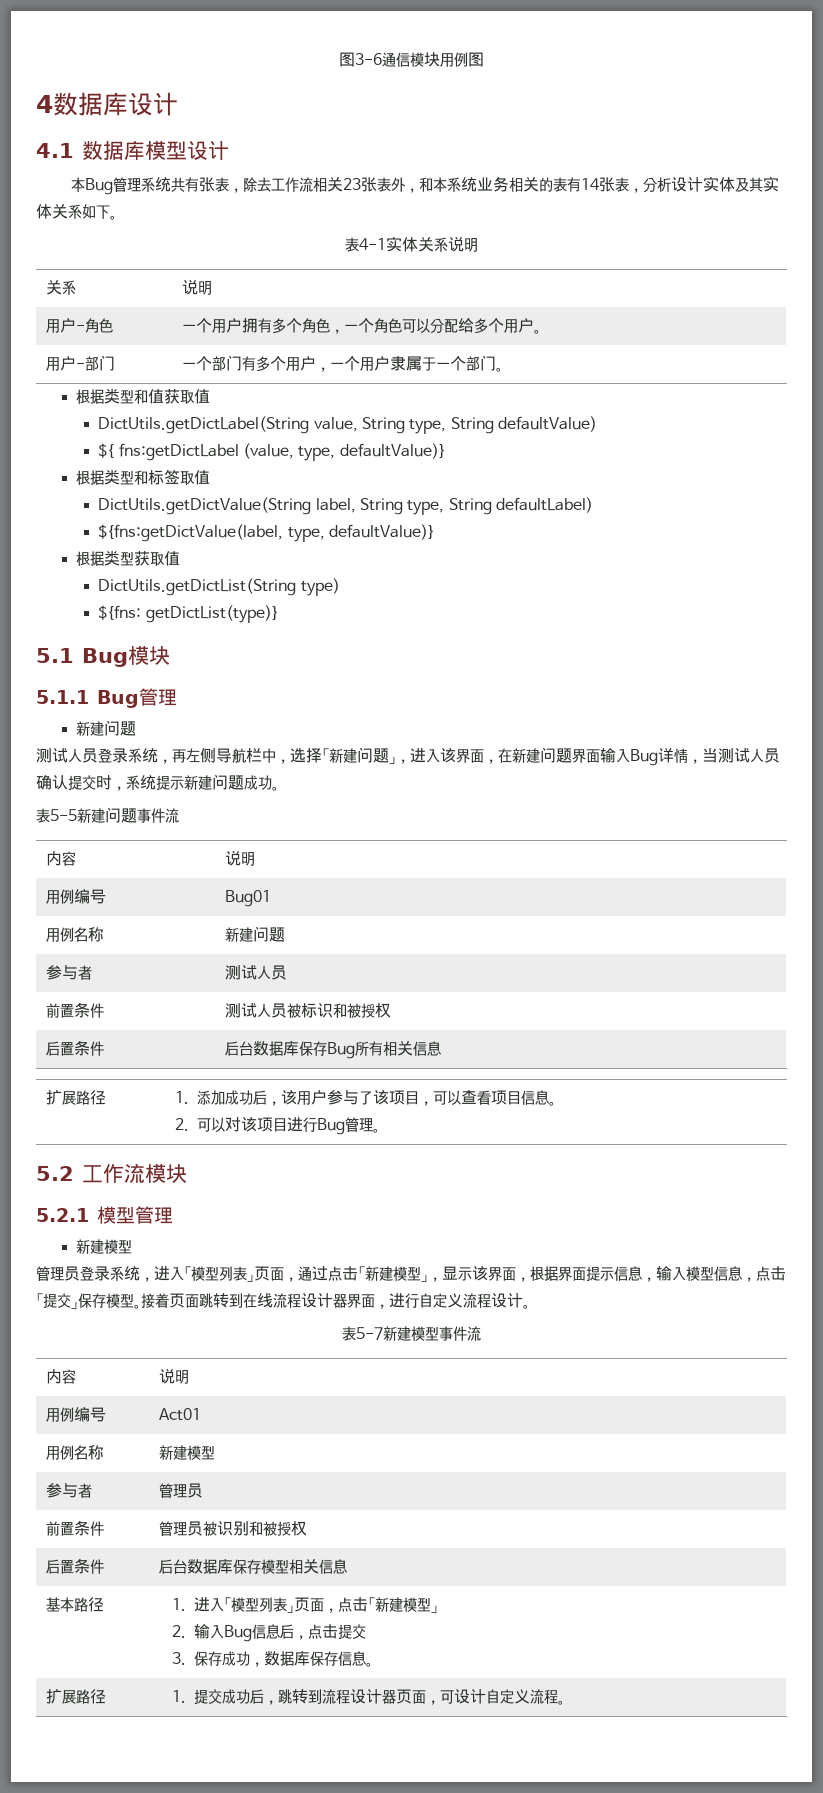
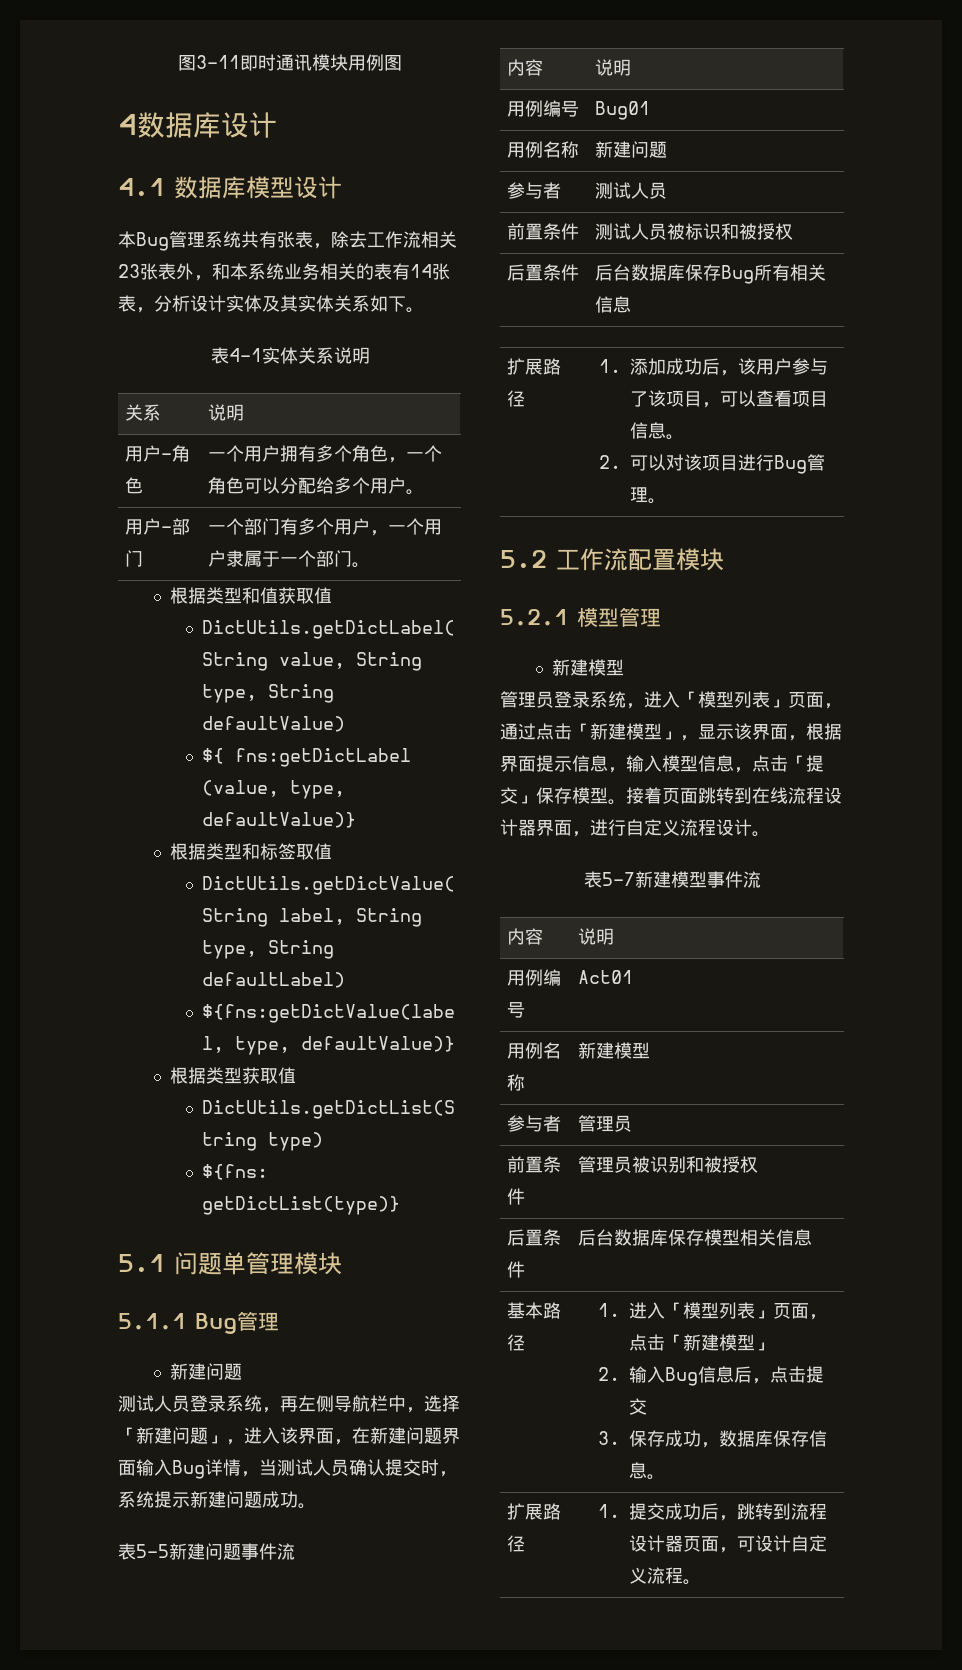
- 图3-6通信模块用例图
+ 图3-11即时通讯模块用例图
- 5.1 Bug模块
+ 5.1问题单管理模块
- 5.2工作流模块
+ 5.2工作流配置模块

